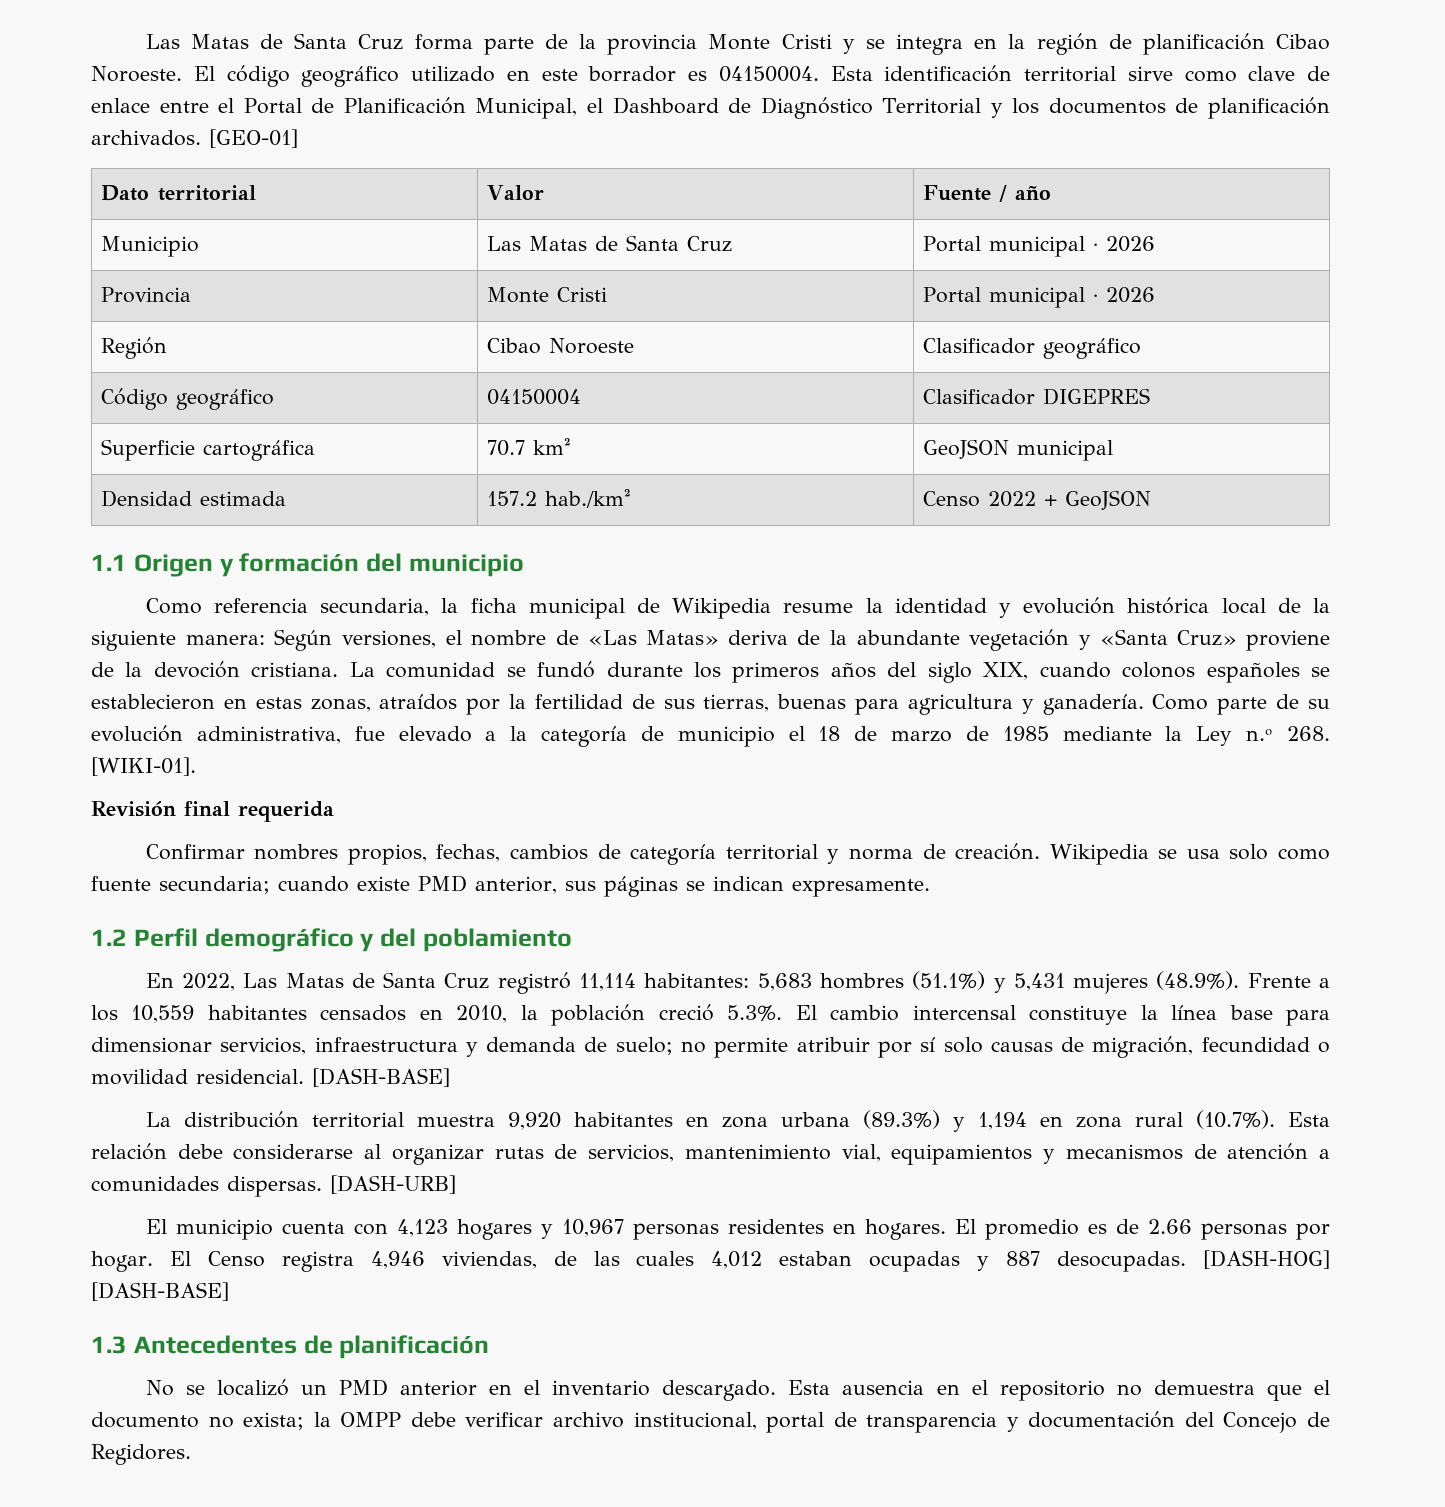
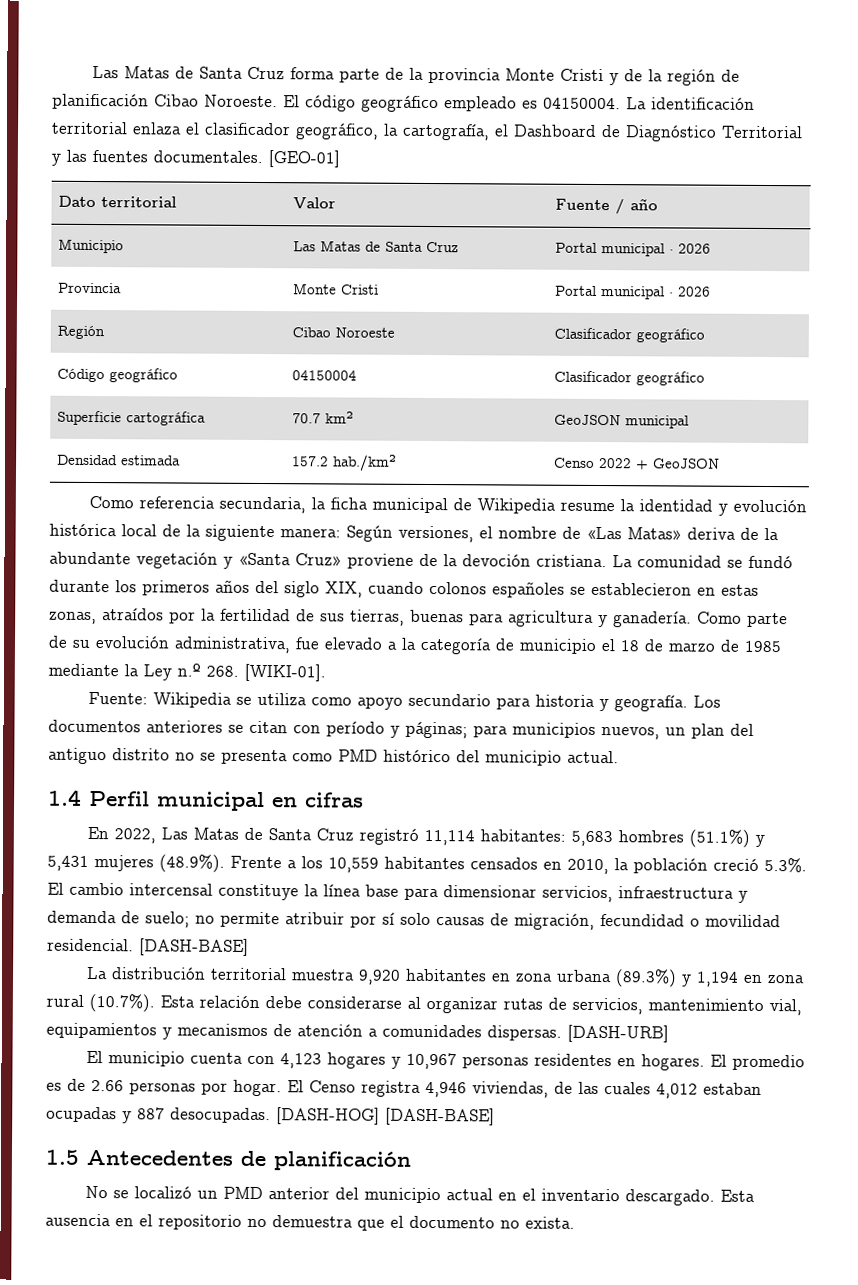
- Las Matas de Santa Cruz forma parte de la provincia Monte Cristi y se integra en la región de planificación Cibao Noroeste.
+ Las Matas de Santa Cruz forma parte de la provincia Monte Cristi y de la región de planificación Cibao Noroeste.
- El código geográfico utilizado en este borrador es 04150004.
+ El código geográfico empleado es 04150004.
- Esta identificación territorial sirve como clave de enlace entre el Portal de Planificación Municipal, el Dashboard de Diagnóstico Territorial y los documentos de planificación archivados.
+ La identificación territorial enlaza el clasificador geográfico, la cartografía, el Dashboard de Diagnóstico Territorial y las fuentes documentales.
- Código geográfico | 04150004 | Clasificador DIGEPRES
+ Código geográfico | 04150004 | Clasificador geográfico
- 1.1 Origen y formación del municipio
- Revisión final requerida
- Confirmar nombres propios, fechas, cambios de categoría territorial y norma de creación. Wikipedia se usa solo como fuente secundaria; cuando existe PMD anterior, sus páginas se indican expresamente.
- 1.2 Perfil demográfico y del poblamiento
+ Fuente: Wikipedia se utiliza como apoyo secundario para historia y geografía. Los documentos anteriores se citan con período y páginas; para municipios nuevos, un plan del antiguo distrito no se presenta como PMD histórico del municipio actual.
+ 1.4 Perfil municipal en cifras
- 1.3 Antecedentes de planificación
+ 1.5 Antecedentes de planificación
- No se localizó un PMD anterior en el inventario descargado.
+ No se localizó un PMD anterior del municipio actual en el inventario descargado.
- Esta ausencia en el repositorio no demuestra que el documento no exista; la OMPP debe verificar archivo institucional, portal de transparencia y documentación del Concejo de Regidores.
+ Esta ausencia en el repositorio no demuestra que el documento no exista.

